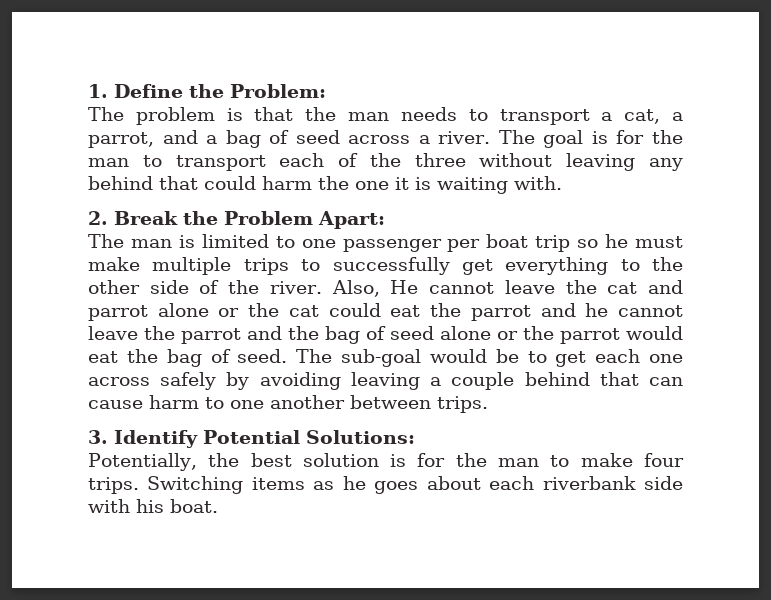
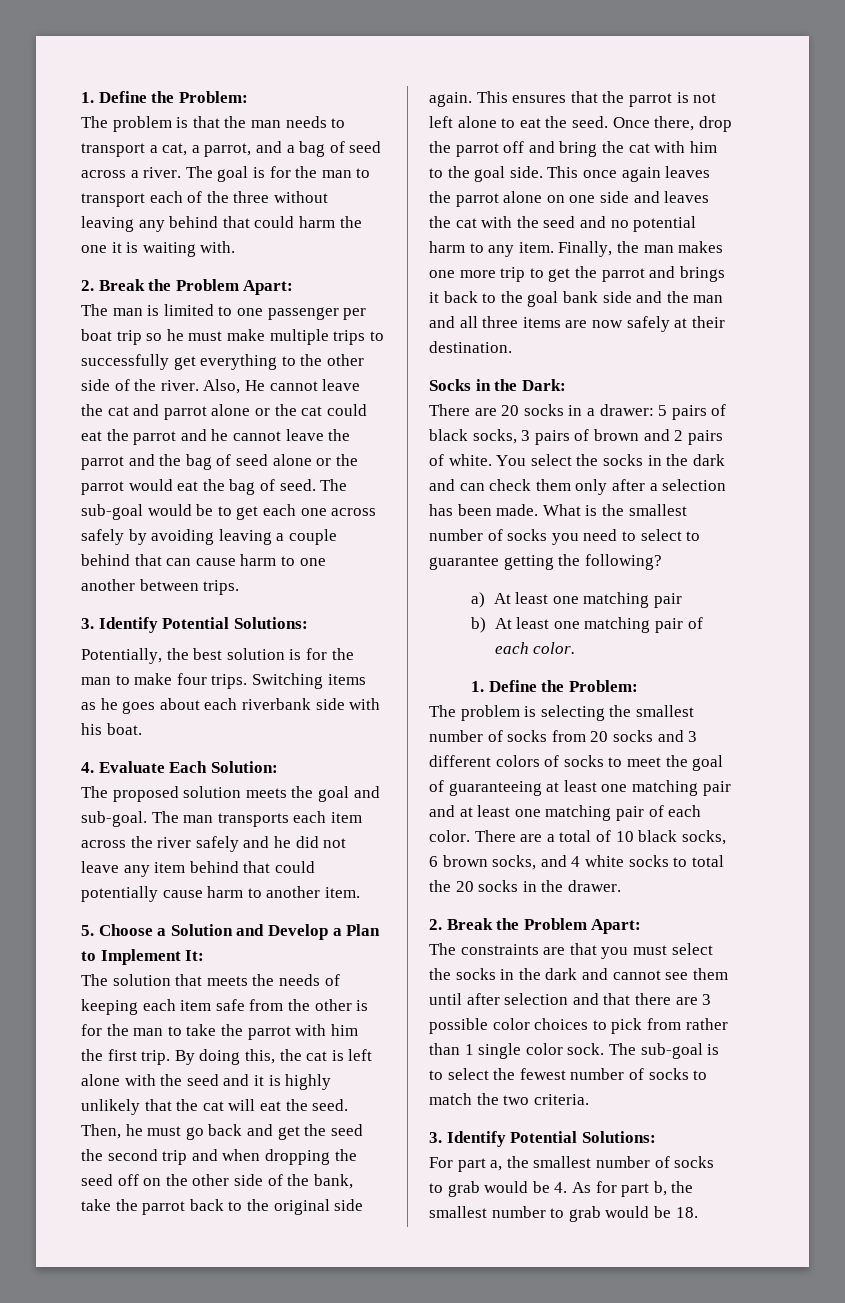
+ 4. Evaluate Each Solution:
+ The proposed solution meets the goal and sub-goal. The man transports each item across the river safely and he did not leave any item behind that could potentially cause harm to another item.
+ 5. Choose a Solution and Develop a Plan to Implement It:
+ The solution that meets the needs of keeping each item safe from the other is for the man to take the parrot with him the first trip. By doing this, the cat is left alone with the seed and it is highly unlikely that the cat will eat the seed. Then, he must go back and get the seed the second trip and when dropping the seed off on the other side of the bank, take the parrot back to the original side again. This ensures that the parrot is not left alone to eat the seed. Once there, drop the parrot off and bring the cat with him to the goal side. This once again leaves the parrot alone on one side and leaves the cat with the seed and no potential harm to any item. Finally, the man makes one more trip to get the parrot and brings it back to the goal bank side and the man and all three items are now safely at their destination.
+ Socks in the Dark:
+ There are 20 socks in a drawer: 5 pairs of black socks, 3 pairs of brown and 2 pairs of white. You select the socks in the dark and can check them only after a selection has been made. What is the smallest number of socks you need to select to guarantee getting the following?
+ a) At least one matching pair
+ b) At least one matching pair of each color.
+ 1. Define the Problem:
+ The problem is selecting the smallest number of socks from 20 socks and 3 different colors of socks to meet the goal of guaranteeing at least one matching pair and at least one matching pair of each color. There are a total of 10 black socks, 6 brown socks, and 4 white socks to total the 20 socks in the drawer.
+ 2. Break the Problem Apart:
+ The constraints are that you must select the socks in the dark and cannot see them until after selection and that there are 3 possible color choices to pick from rather than 1 single color sock. The sub-goal is to select the fewest number of socks to match the two criteria.
+ 3. Identify Potential Solutions:
+ For part a, the smallest number of socks to grab would be 4. As for part b, the smallest number to grab would be 18.

